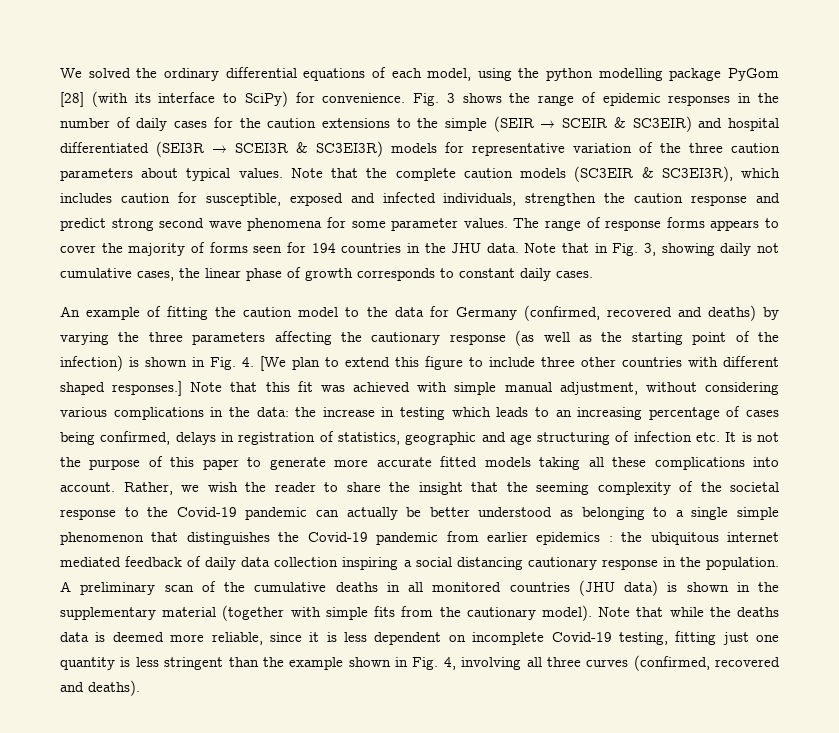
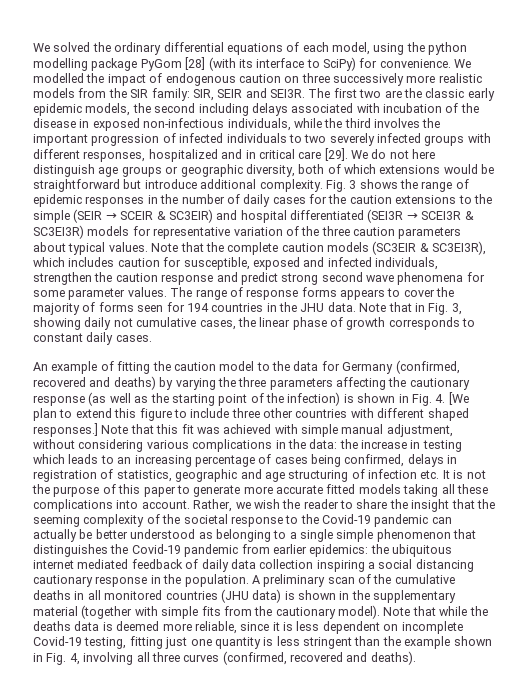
+ We modelled the impact of endogenous caution on three successively more realistic models from the SIR family: SIR, SEIR and SEI3R. The first two are the classic early epidemic models, the second including delays associated with incubation of the disease in exposed non-infectious individuals, while the third involves the important progression of infected individuals to two severely infected groups with different responses, hospitalized and in critical care [29]. We do not here distinguish age groups or geographic diversity, both of which extensions would be straightforward but introduce additional complexity.
- Rather, we wish the reader to share the insight that the seeming complexity of the societal response to the Covid-19 pandemic can actually be better understood as belonging to a single simple phenomenon that distinguishes the Covid-19 pandemic from earlier epidemics : the ubiquitous internet mediated feedback of daily data collection inspiring a social distancing cautionary response in the population.
+ Rather, we wish the reader to share the insight that the seeming complexity of the societal response to the Covid-19 pandemic can actually be better understood as belonging to a single simple phenomenon that distinguishes the Covid-19 pandemic from earlier epidemics: the ubiquitous internet mediated feedback of daily data collection inspiring a social distancing cautionary response in the population.

